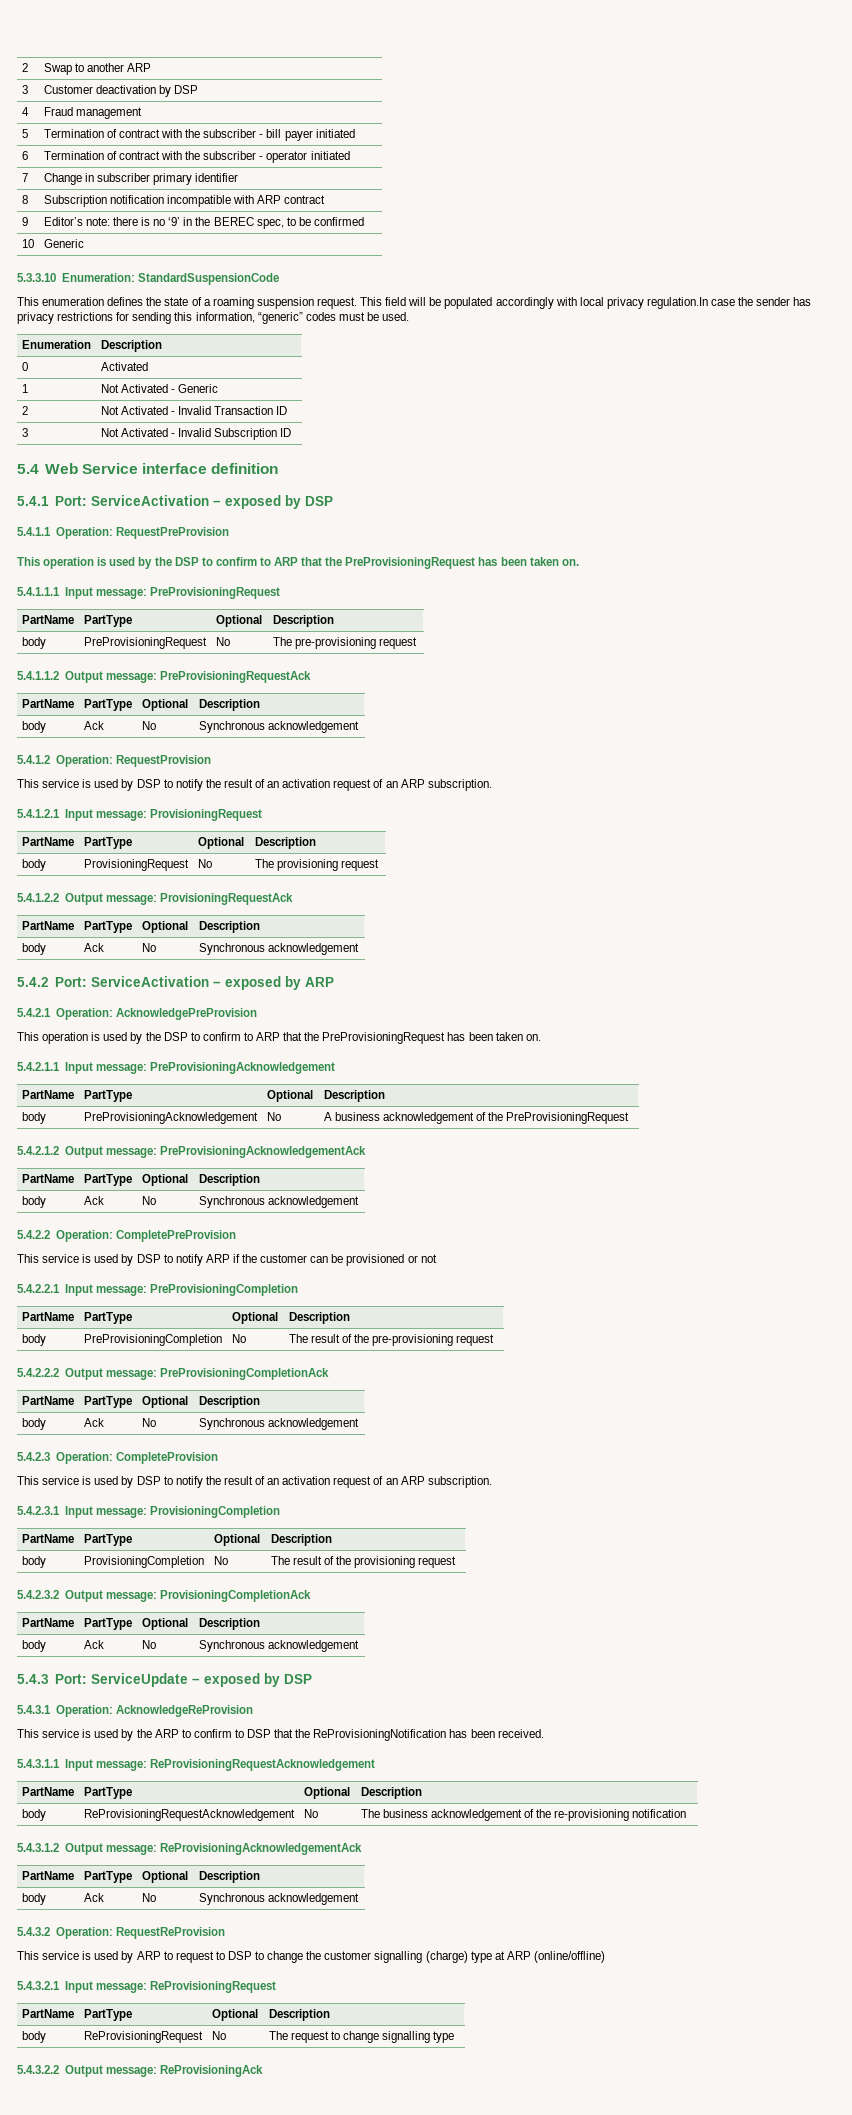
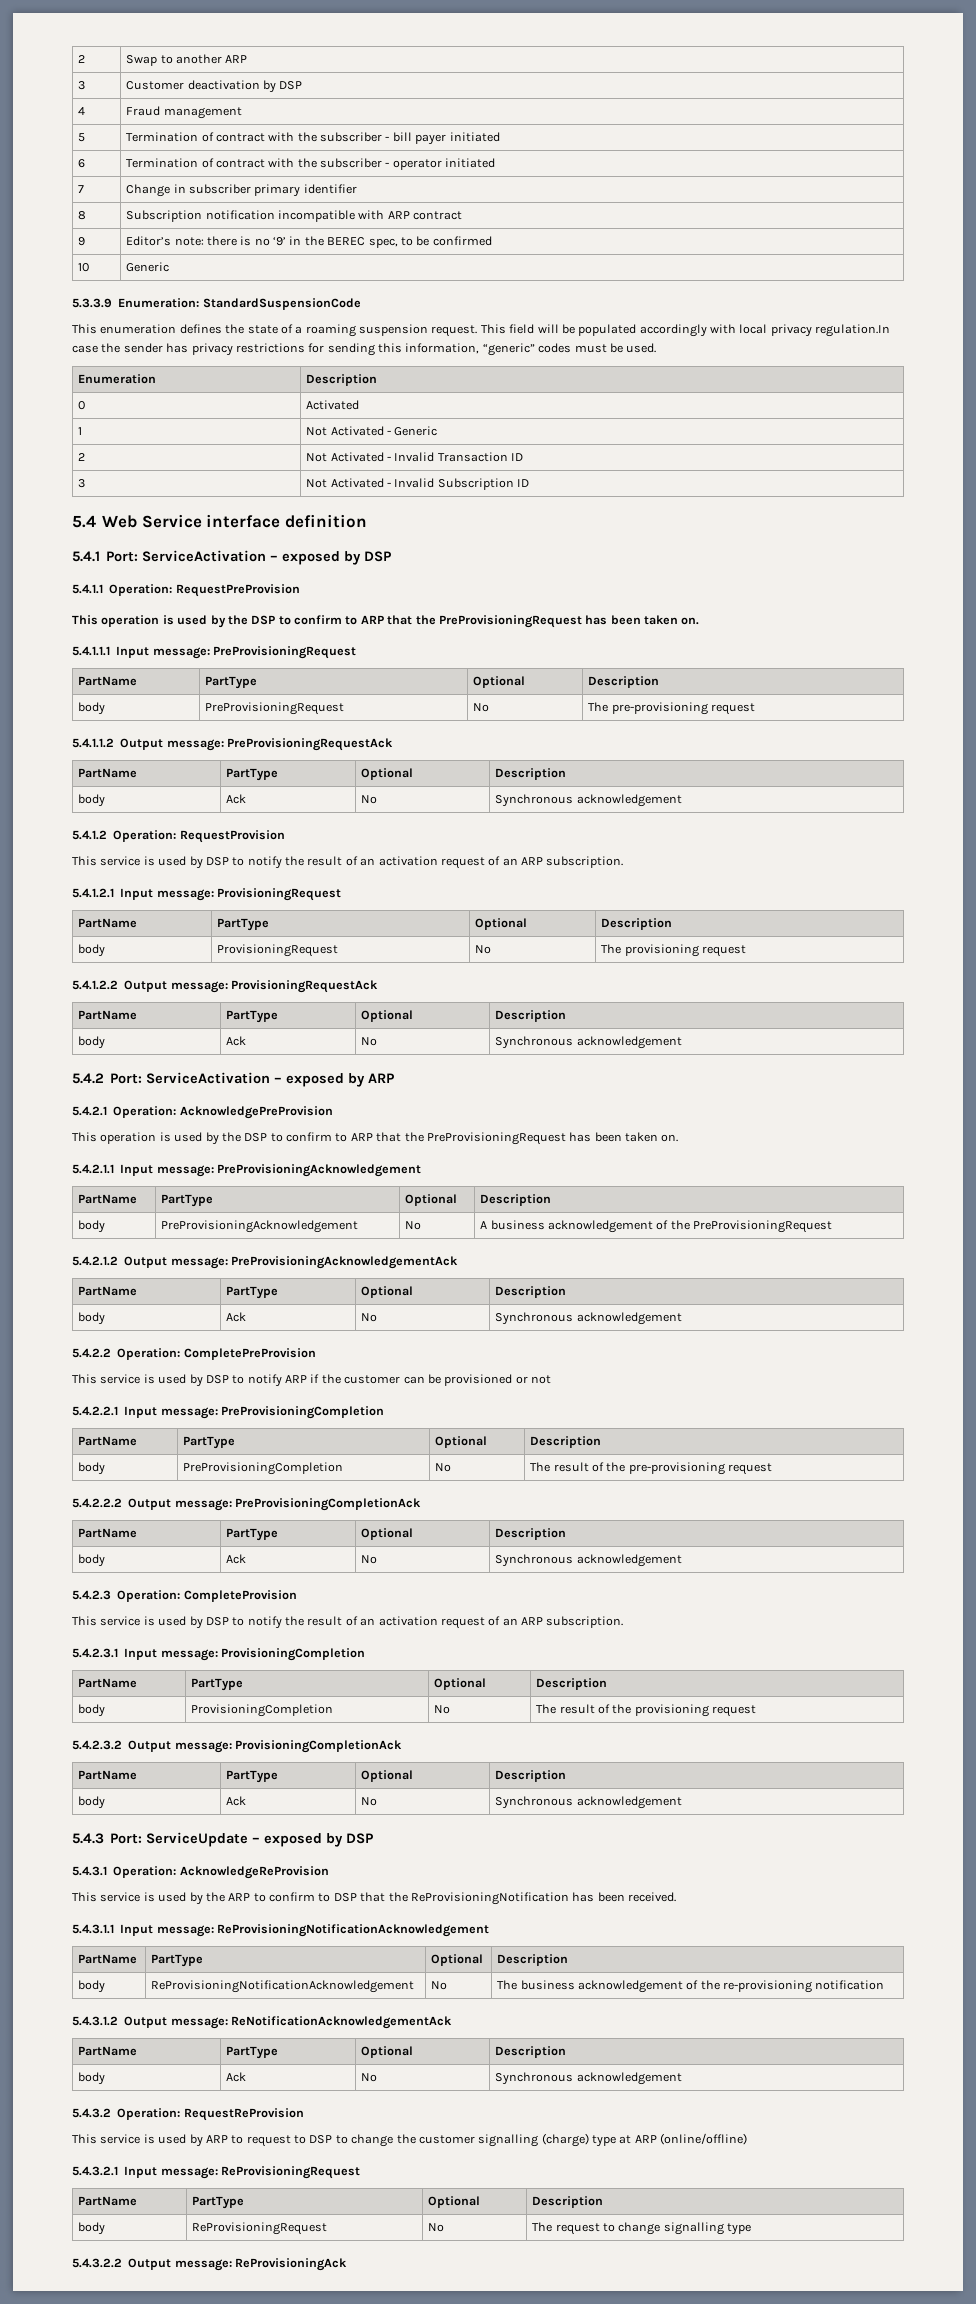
- 5.3.3.10 Enumeration: StandardSuspensionCode
+ 5.3.3.9 Enumeration: StandardSuspensionCode
- 5.4.3.1.1 Input message: ReProvisioningRequestAcknowledgement
+ 5.4.3.1.1 Input message: ReProvisioningNotificationAcknowledgement
  PartName | PartType | Optional | Description
- body | ReProvisioningRequestAcknowledgement | No | The business acknowledgement of the re-provisioning notification
+ body | ReProvisioningNotificationAcknowledgement | No | The business acknowledgement of the re-provisioning notification
- 5.4.3.1.2 Output message: ReProvisioningAcknowledgementAck
+ 5.4.3.1.2 Output message: ReNotificationAcknowledgementAck

